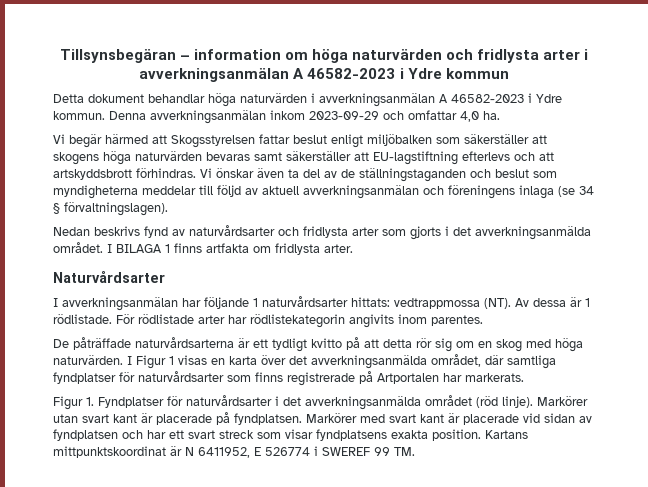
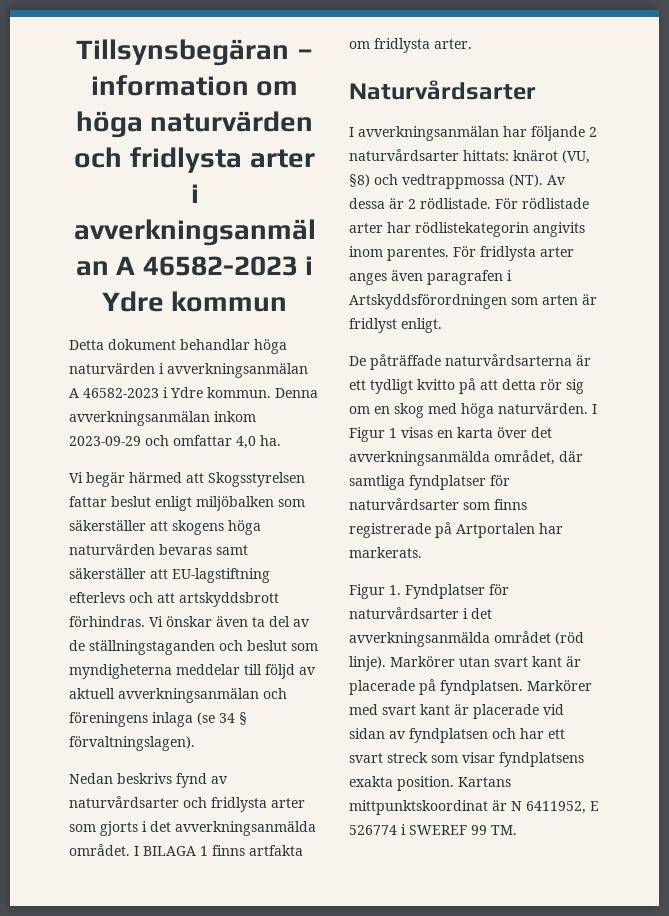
- I avverkningsanmälan har följande 1 naturvårdsarter hittats: vedtrappmossa (NT). Av dessa är 1 rödlistade.
+ I avverkningsanmälan har följande 2 naturvårdsarter hittats: knärot (VU, §8) och vedtrappmossa (NT). Av dessa är 2 rödlistade.
+ För fridlysta arter anges även paragrafen i Artskyddsförordningen som arten är fridlyst enligt.

